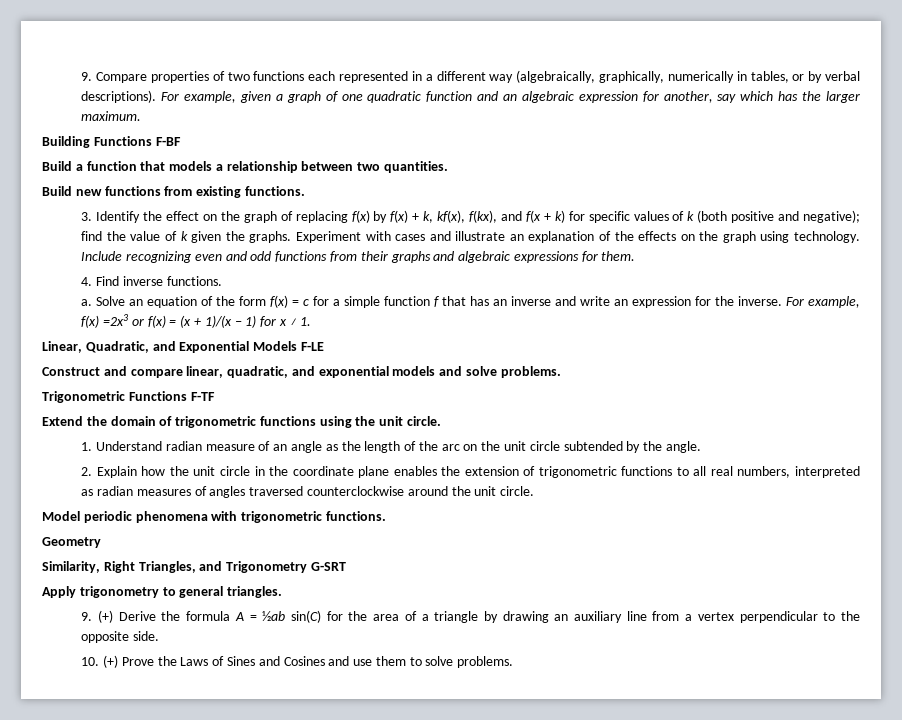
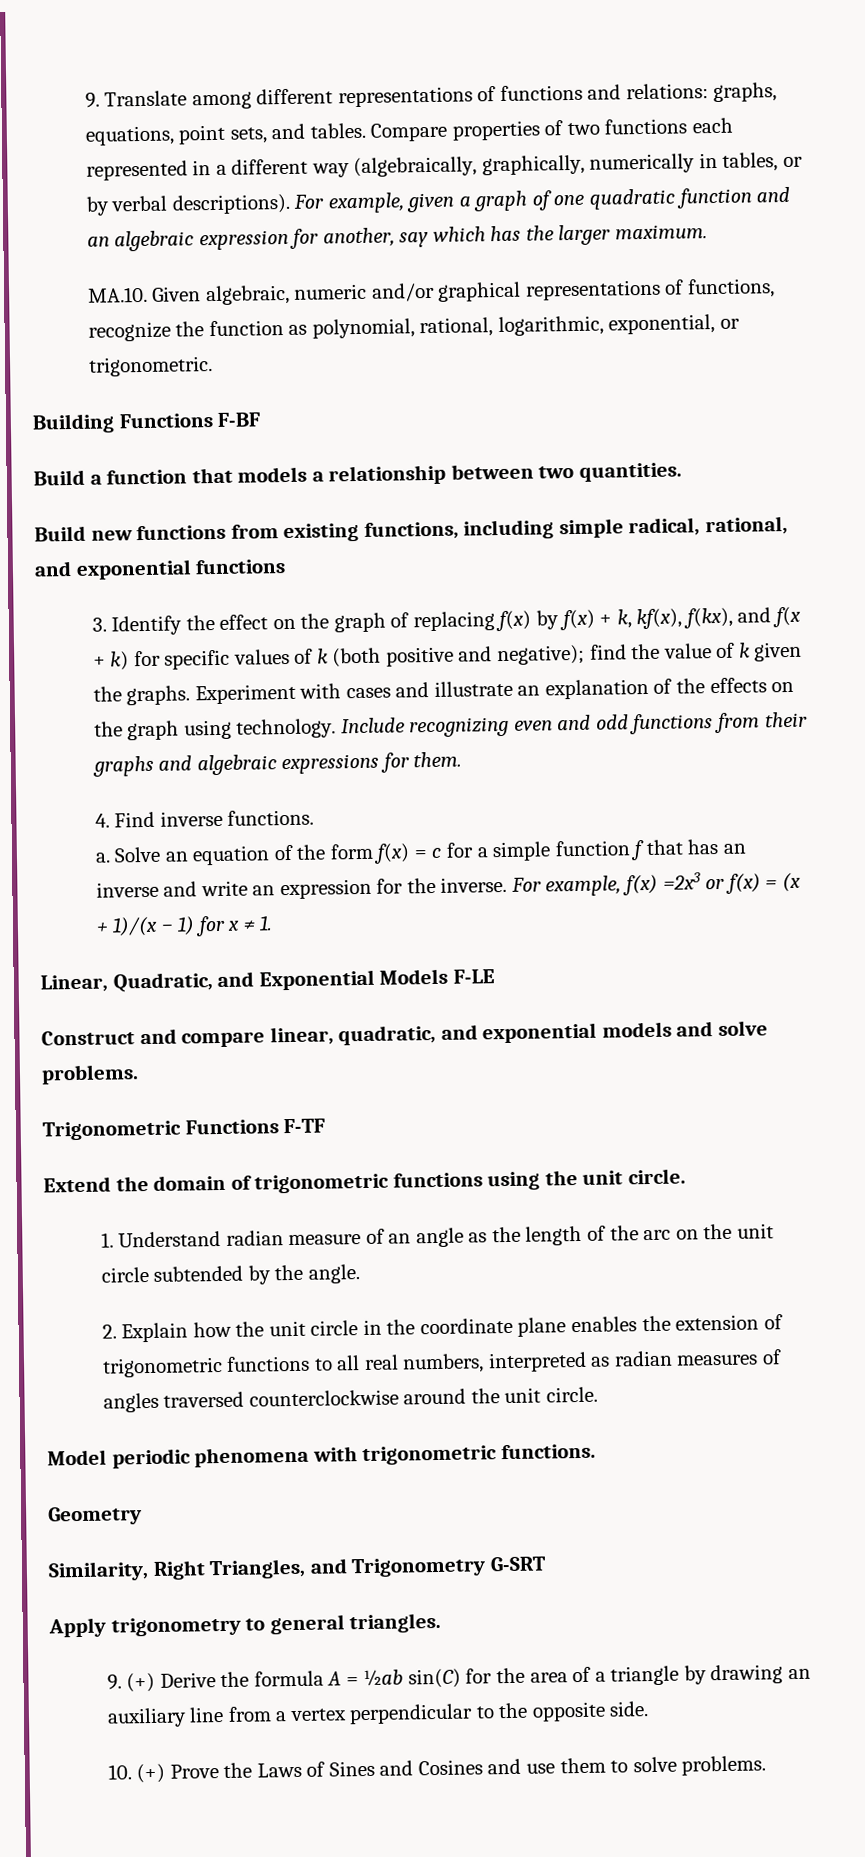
- 9. Compare properties of two functions each represented in a different way (algebraically, graphically, numerically in tables, or by verbal descriptions).
+ 9. Translate among different representations of functions and relations: graphs, equations, point sets, and tables. Compare properties of two functions each represented in a different way (algebraically, graphically, numerically in tables, or by verbal descriptions).
+ MA.10. Given algebraic, numeric and/or graphical representations of functions, recognize the function as polynomial, rational, logarithmic, exponential, or trigonometric.
- Build new functions from existing functions.
+ Build new functions from existing functions, including simple radical, rational, and exponential functions

